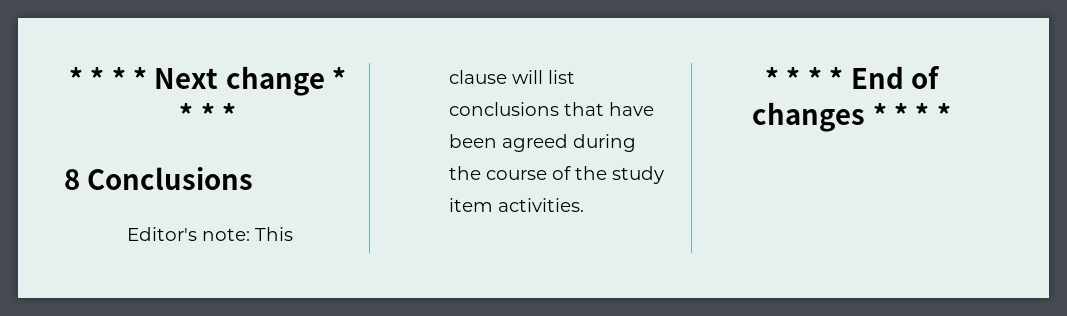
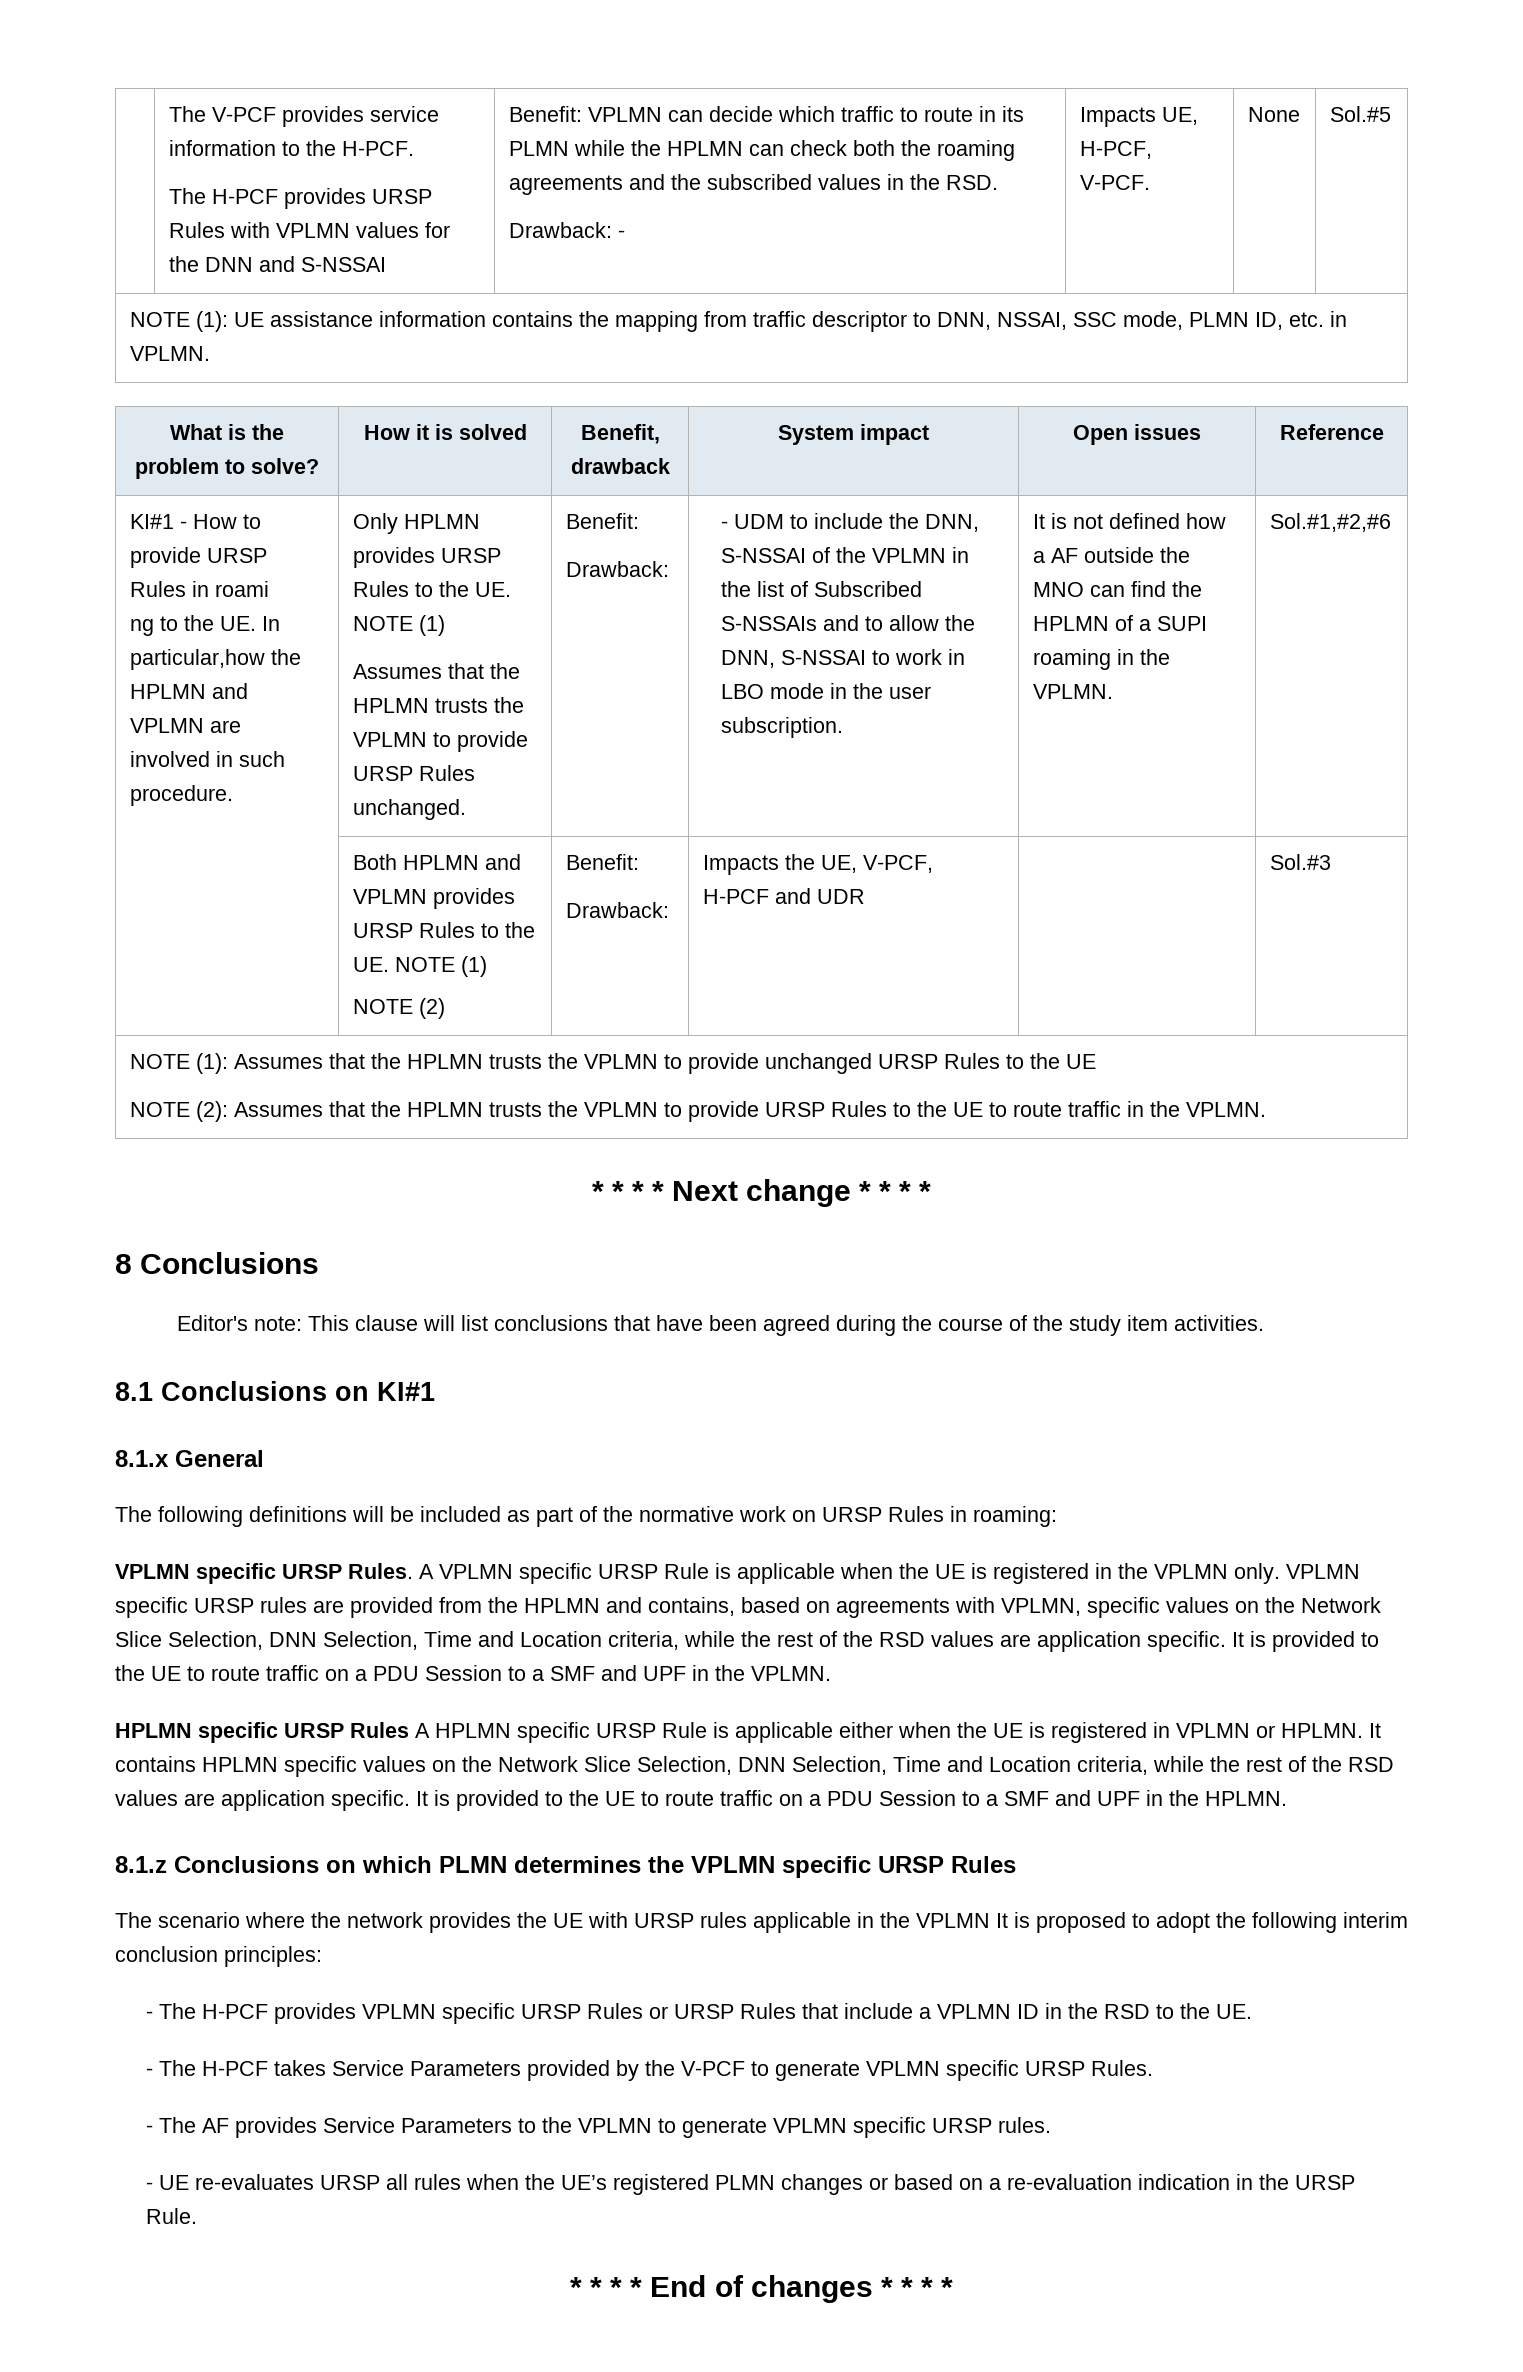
+ The V-PCF provides service information to the H-PCF.
+ The H-PCF provides URSP Rules with VPLMN values for the DNN and S-NSSAI | Benefit: VPLMN can decide which traffic to route in its PLMN while the HPLMN can check both the roaming agreements and the subscribed values in the RSD.
+ Drawback: - | Impacts UE, H-PCF, V-PCF. | None | Sol.#5
+ NOTE (1): UE assistance information contains the mapping from traffic descriptor to DNN, NSSAI, SSC mode, PLMN ID, etc. in VPLMN.
+ What is the problem to solve? | How it is solved | Benefit, drawback | System impact | Open issues | Reference
+ KI#1 - How to provide URSP Rules in roami
+ ng to the UE. In particular,how the HPLMN and VPLMN are involved in such procedure. | Only HPLMN provides URSP Rules to the UE. NOTE (1)
+ Assumes that the HPLMN trusts the VPLMN to provide URSP Rules unchanged. | Benefit:
+ Drawback: | - UDM to include the DNN, S-NSSAI of the VPLMN in the list of Subscribed S-NSSAIs and to allow the DNN, S-NSSAI to work in LBO mode in the user subscription. | It is not defined how a AF outside the MNO can find the HPLMN of a SUPI roaming in the VPLMN. | Sol.#1,#2,#6
+ | Both HPLMN and VPLMN provides URSP Rules to the UE. NOTE (1)
+ NOTE (2) | Benefit:
+ Drawback: | Impacts the UE, V-PCF, H-PCF and UDR | | Sol.#3
+ NOTE (1): Assumes that the HPLMN trusts the VPLMN to provide unchanged URSP Rules to the UE
+ NOTE (2): Assumes that the HPLMN trusts the VPLMN to provide URSP Rules to the UE to route traffic in the VPLMN.
+ 8.1 Conclusions on KI#1
+ 8.1.x General
+ The following definitions will be included as part of the normative work on URSP Rules in roaming:
+ VPLMN specific URSP Rules. A VPLMN specific URSP Rule is applicable when the UE is registered in the VPLMN only. VPLMN specific URSP rules are provided from the HPLMN and contains, based on agreements with VPLMN, specific values on the Network Slice Selection, DNN Selection, Time and Location criteria, while the rest of the RSD values are application specific. It is provided to the UE to route traffic on a PDU Session to a SMF and UPF in the VPLMN.
+ HPLMN specific URSP Rules A HPLMN specific URSP Rule is applicable either when the UE is registered in VPLMN or HPLMN. It contains HPLMN specific values on the Network Slice Selection, DNN Selection, Time and Location criteria, while the rest of the RSD values are application specific. It is provided to the UE to route traffic on a PDU Session to a SMF and UPF in the HPLMN.
+ 8.1.z Conclusions on which PLMN determines the VPLMN specific URSP Rules
+ The scenario where the network provides the UE with URSP rules applicable in the VPLMN It is proposed to adopt the following interim conclusion principles:
+ - The H-PCF provides VPLMN specific URSP Rules or URSP Rules that include a VPLMN ID in the RSD to the UE.
+ - The H-PCF takes Service Parameters provided by the V-PCF to generate VPLMN specific URSP Rules.
+ - The AF provides Service Parameters to the VPLMN to generate VPLMN specific URSP rules.
+ - UE re-evaluates URSP all rules when the UE’s registered PLMN changes or based on a re-evaluation indication in the URSP Rule.

